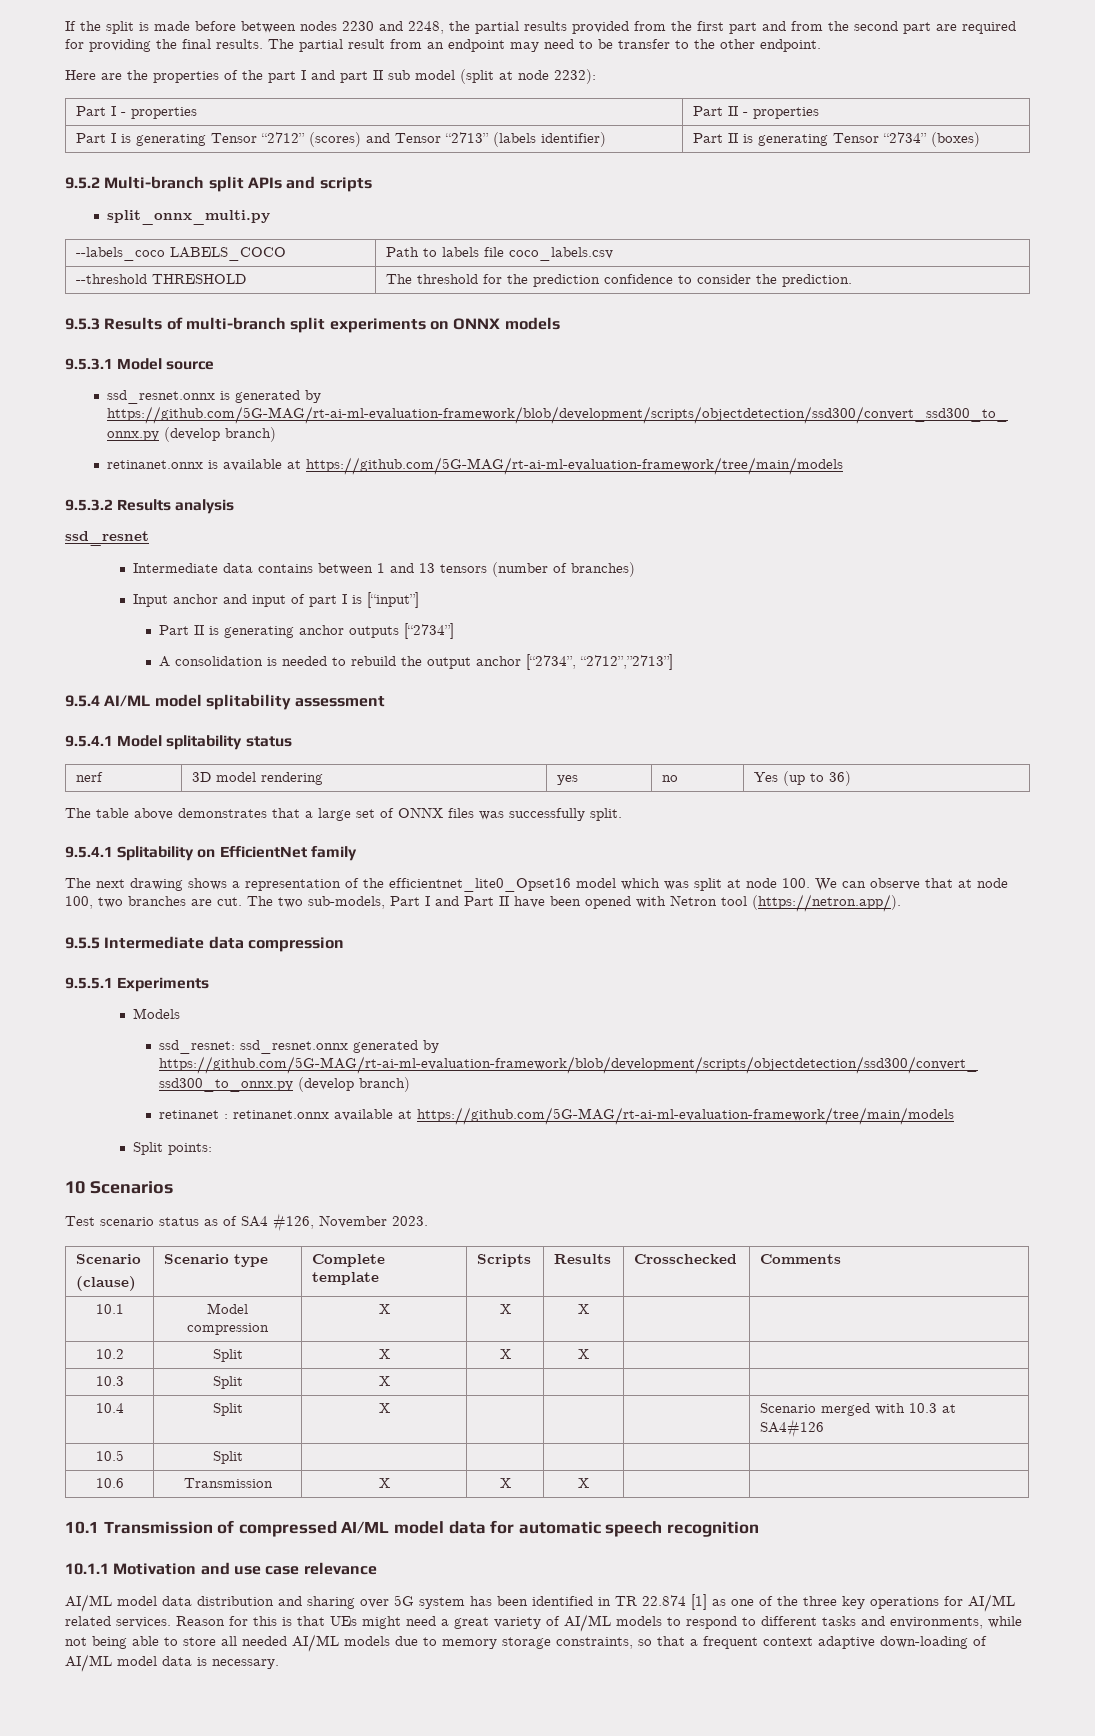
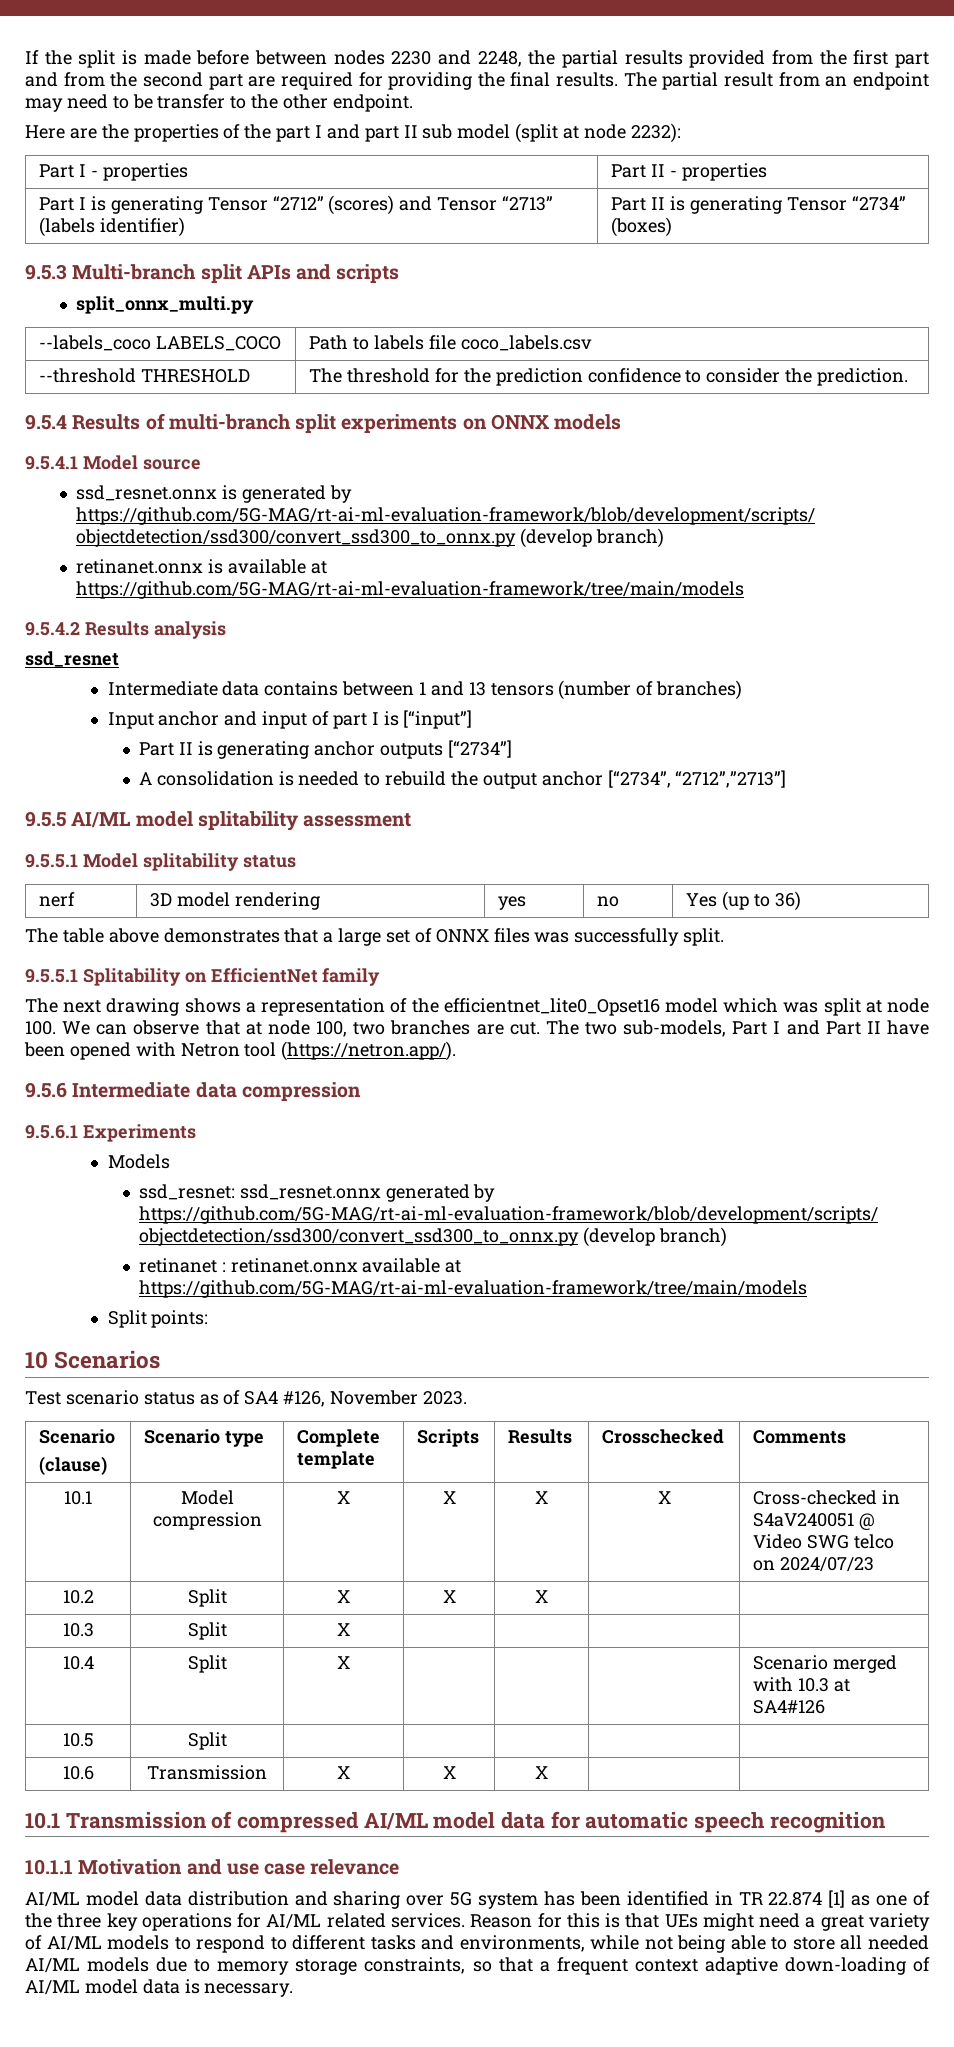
- 9.5.2 Multi-branch split APIs and scripts
+ 9.5.3 Multi-branch split APIs and scripts
- 9.5.3 Results of multi-branch split experiments on ONNX models
+ 9.5.4 Results of multi-branch split experiments on ONNX models
- 9.5.3.1 Model source
+ 9.5.4.1 Model source
- 9.5.3.2 Results analysis
+ 9.5.4.2 Results analysis
- 9.5.4 AI/ML model splitability assessment
+ 9.5.5 AI/ML model splitability assessment
- 9.5.4.1 Model splitability status
+ 9.5.5.1 Model splitability status
- 9.5.4.1 Splitability on EfficientNet family
+ 9.5.5.1 Splitability on EfficientNet family
- 9.5.5 Intermediate data compression
+ 9.5.6 Intermediate data compression
- 9.5.5.1 Experiments
+ 9.5.6.1 Experiments
- 10.1 | Model compression | X | X | X | |
+ 10.1 | Model compression | X | X | X | X | Cross-checked in S4aV240051 @ Video SWG telco on 2024/07/23

